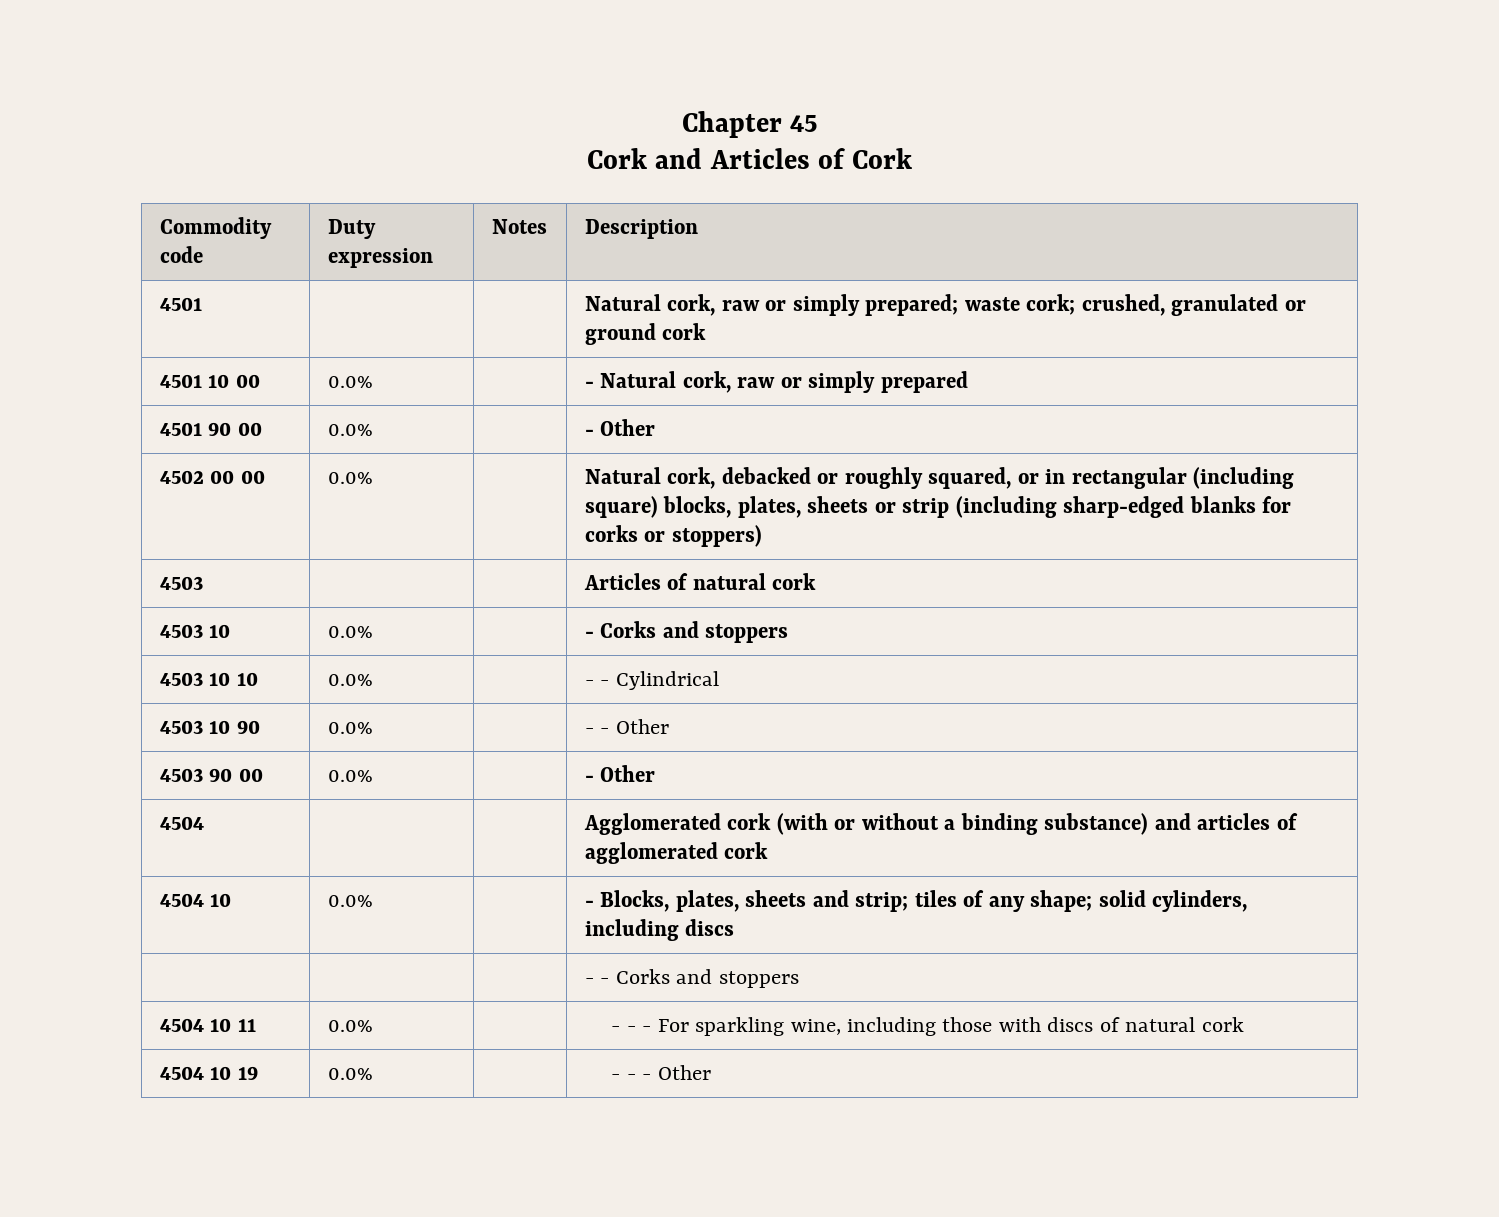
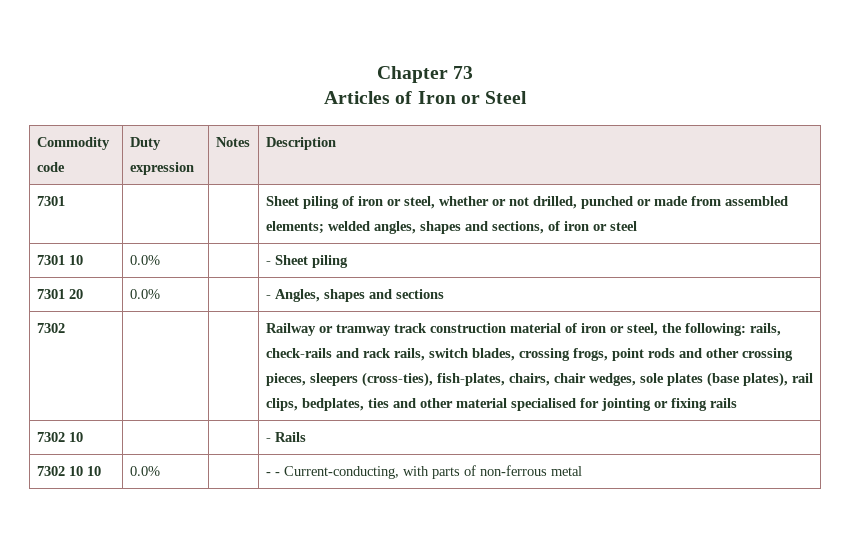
- Chapter 45
- Cork and Articles of Cork
+ Chapter 73
+ Articles of Iron or Steel
- 4501 | | | Natural cork, raw or simply prepared; waste cork; crushed, granulated or ground cork
- 4501 10 00 | 0.0% | | - Natural cork, raw or simply prepared
- 4501 90 00 | 0.0% | | - Other
- 4502 00 00 | 0.0% | | Natural cork, debacked or roughly squared, or in rectangular (including square) blocks, plates, sheets or strip (including sharp-edged blanks for corks or stoppers)
- 4503 | | | Articles of natural cork
- 4503 10 | 0.0% | | - Corks and stoppers
- 4503 10 10 | 0.0% | | - - Cylindrical
- 4503 10 90 | 0.0% | | - - Other
- 4503 90 00 | 0.0% | | - Other
- 4504 | | | Agglomerated cork (with or without a binding substance) and articles of agglomerated cork
- 4504 10 | 0.0% | | - Blocks, plates, sheets and strip; tiles of any shape; solid cylinders, including discs
- | | | - - Corks and stoppers
- 4504 10 11 | 0.0% | | - - - For sparkling wine, including those with discs of natural cork
- 4504 10 19 | 0.0% | | - - - Other
+ 7301 | | | Sheet piling of iron or steel, whether or not drilled, punched or made from assembled elements; welded angles, shapes and sections, of iron or steel
+ 7301 10 | 0.0% | | - Sheet piling
+ 7301 20 | 0.0% | | - Angles, shapes and sections
+ 7302 | | | Railway or tramway track construction material of iron or steel, the following: rails, check-rails and rack rails, switch blades, crossing frogs, point rods and other crossing pieces, sleepers (cross-ties), fish-plates, chairs, chair wedges, sole plates (base plates), rail clips, bedplates, ties and other material specialised for jointing or fixing rails
+ 7302 10 | | | - Rails
+ 7302 10 10 | 0.0% | | - - Current-conducting, with parts of non-ferrous metal

